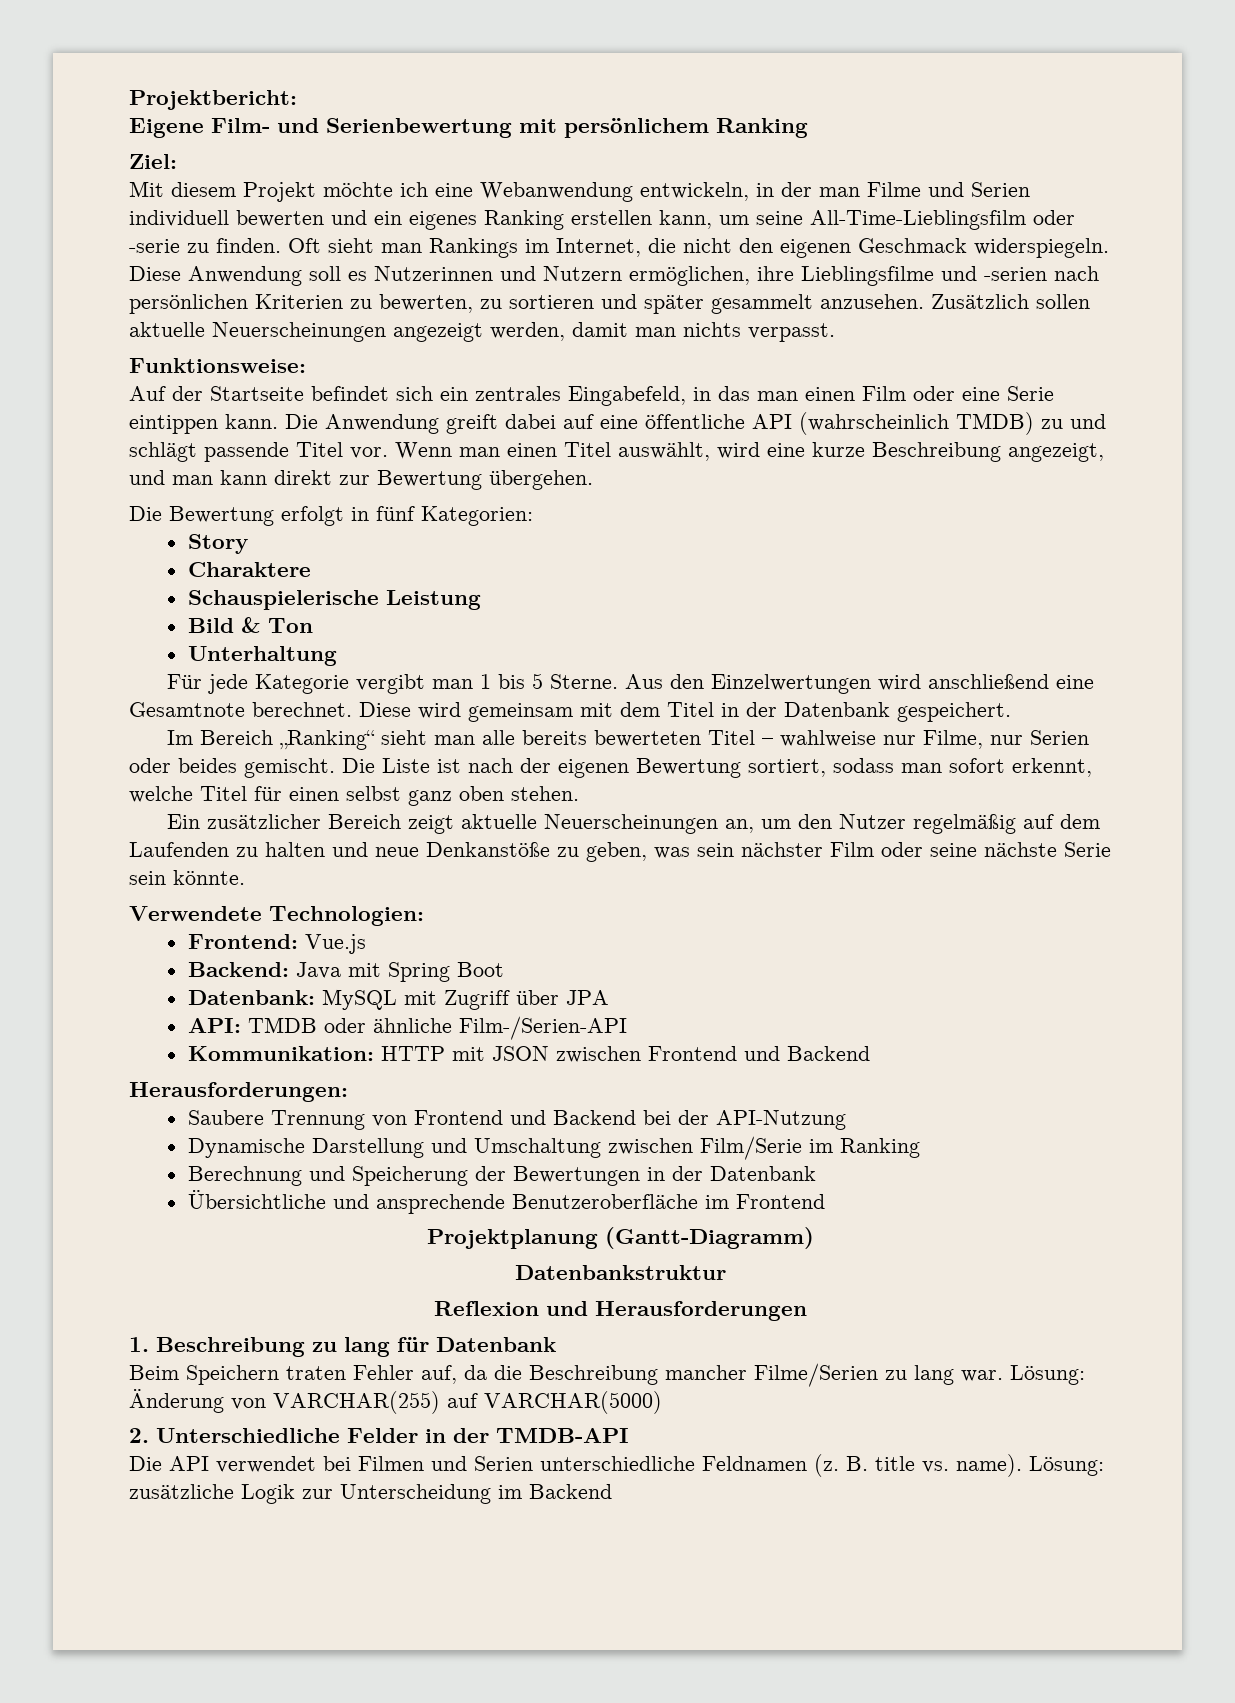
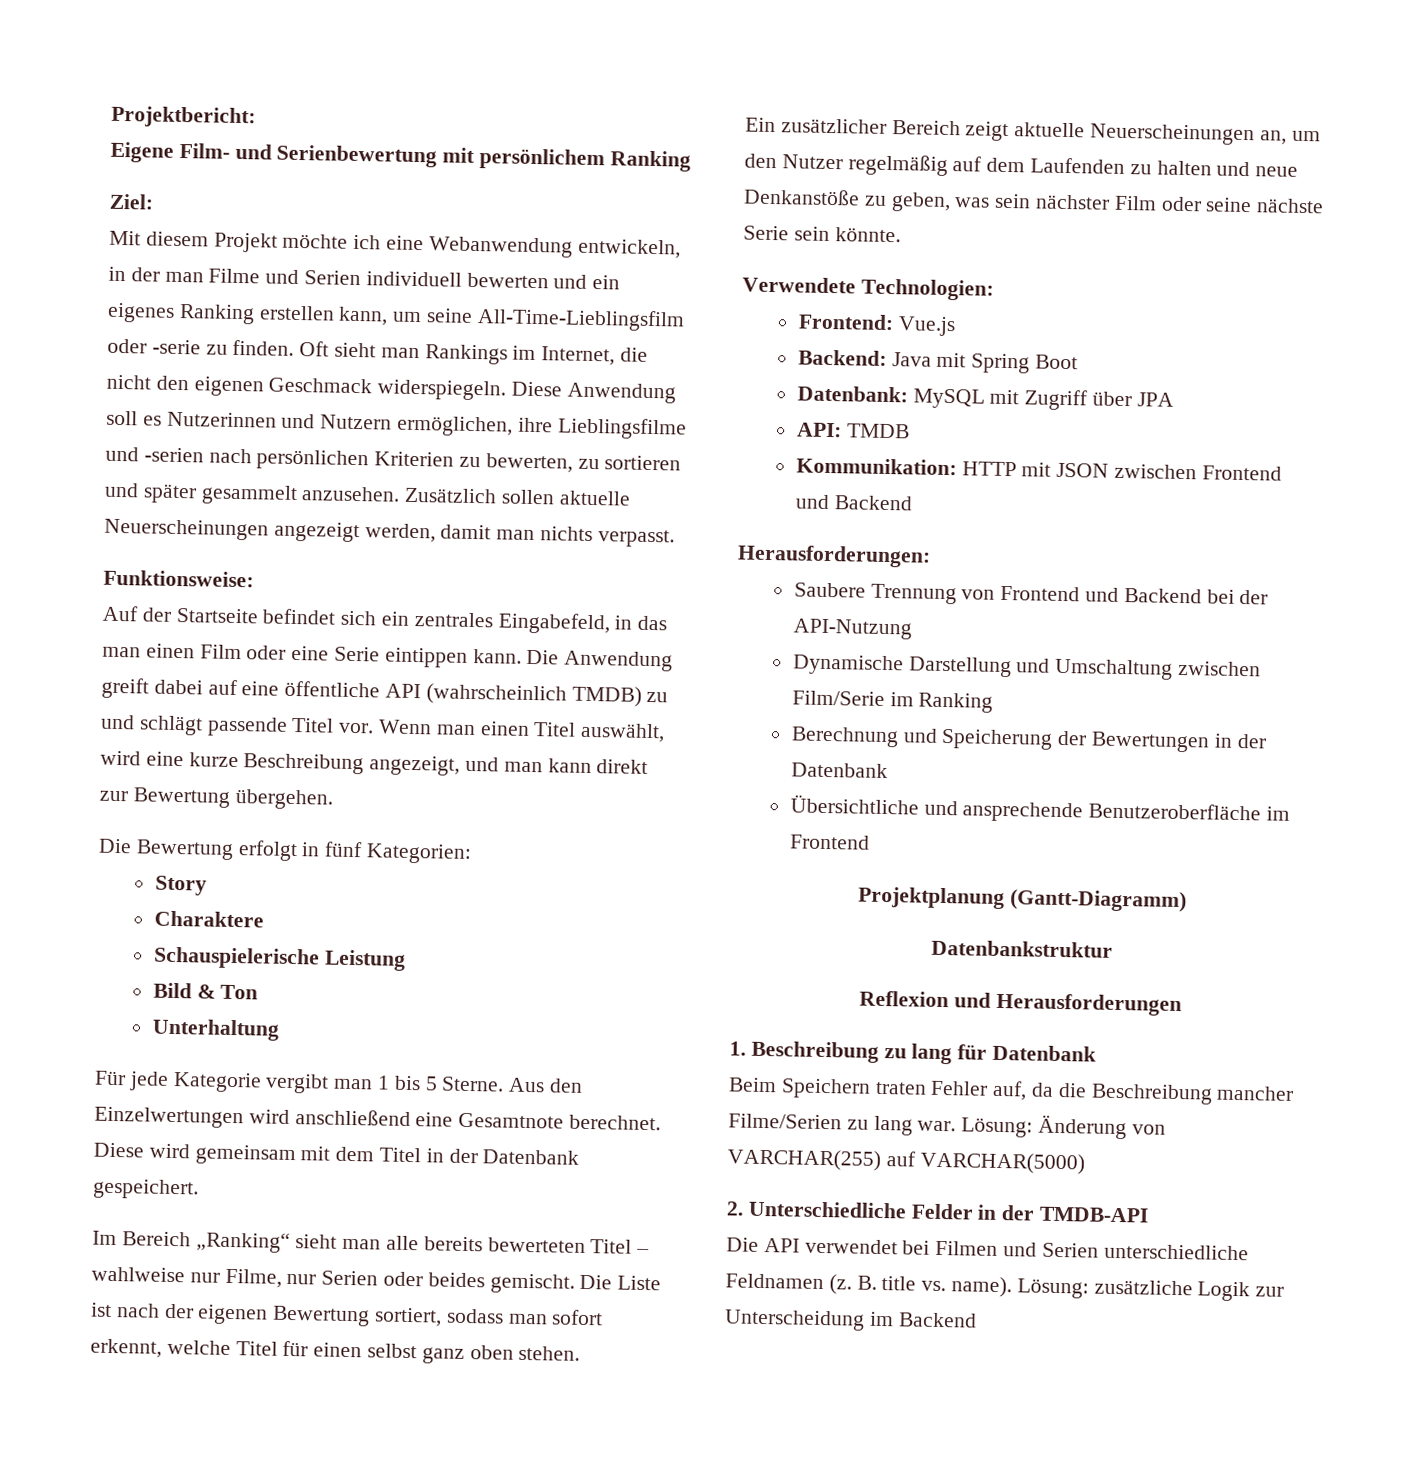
- API: TMDB oder ähnliche Film-/Serien-API
+ API: TMDB

